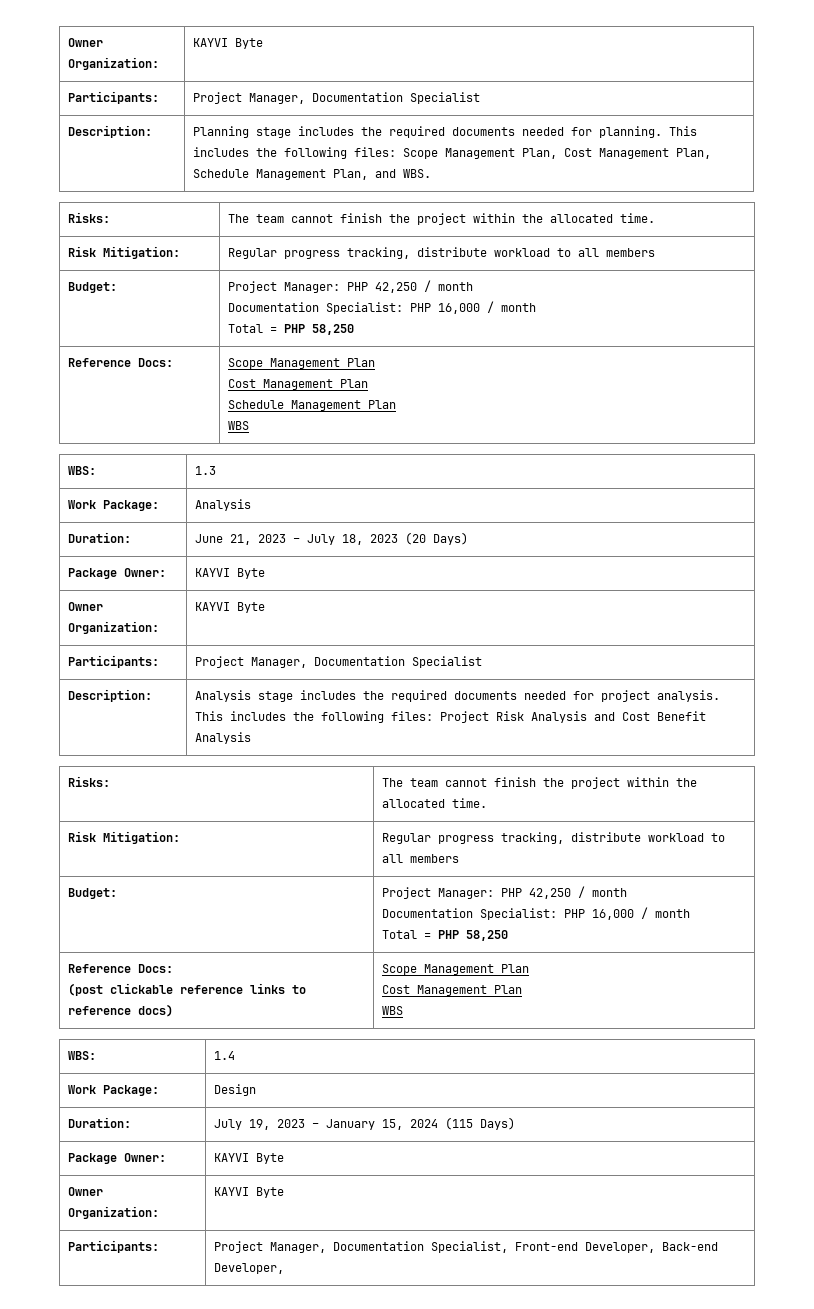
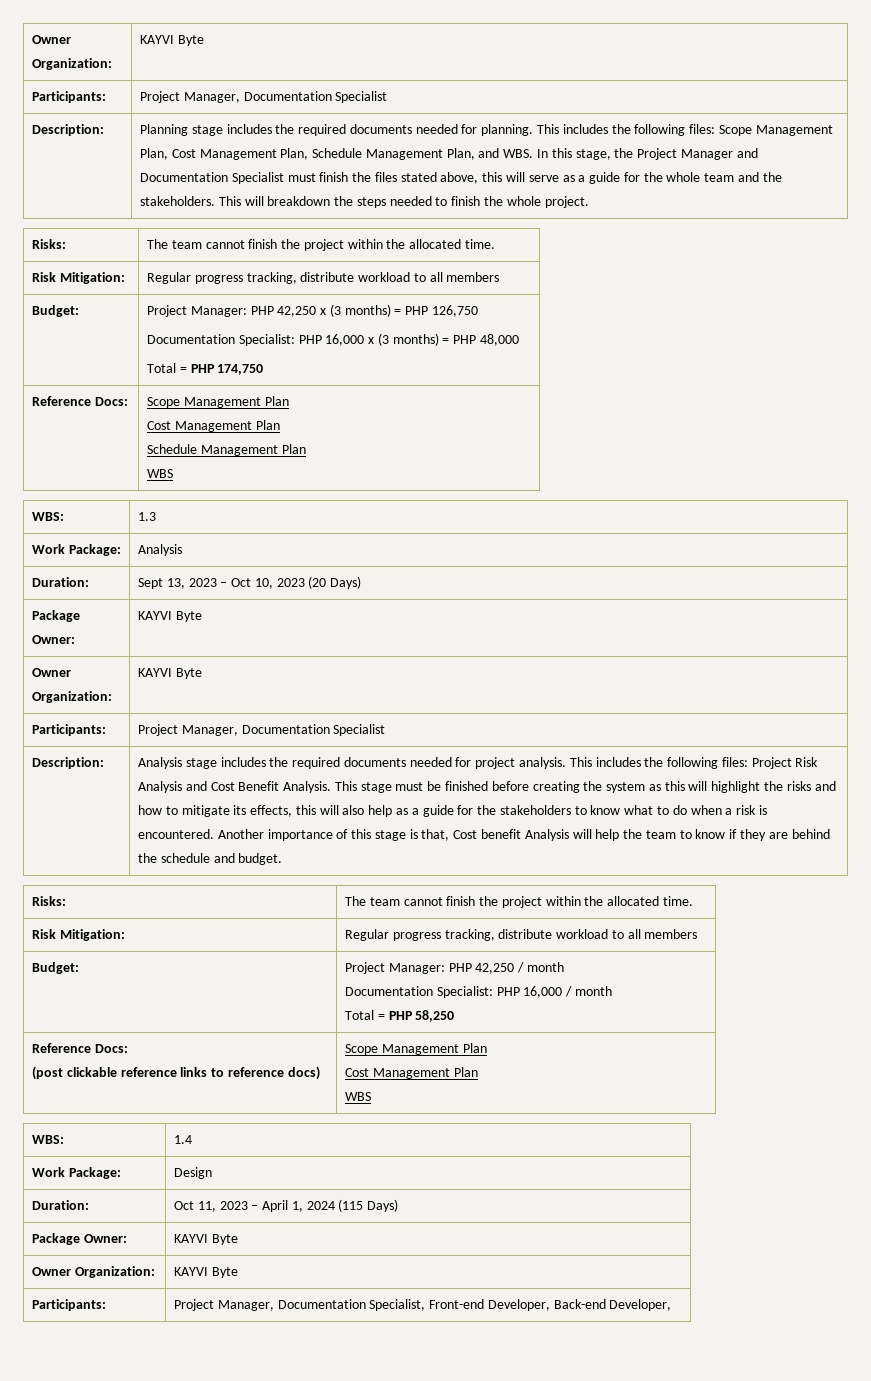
- This includes the following files: Scope Management Plan, Cost Management Plan, Schedule Management Plan, and WBS.
+ This includes the following files: Scope Management Plan, Cost Management Plan, Schedule Management Plan, and WBS. In this stage, the Project Manager and Documentation Specialist must finish the files stated above, this will serve as a guide for the whole team and the stakeholders. This will breakdown the steps needed to finish the whole project.
  Risks: | The team cannot finish the project within the allocated time.
  Risk Mitigation: | Regular progress tracking, distribute workload to all members
- Budget: | Project Manager: PHP 42,250 / month
- Documentation Specialist: PHP 16,000 / month
- Total = PHP 58,250
+ Budget: | Project Manager: PHP 42,250 x (3 months) = PHP 126,750
+ Documentation Specialist: PHP 16,000 x (3 months) = PHP 48,000
+ Total = PHP 174,750
- Duration: | June 21, 2023 – July 18, 2023 (20 Days)
+ Duration: | Sept 13, 2023 – Oct 10, 2023 (20 Days)
- This includes the following files: Project Risk Analysis and Cost Benefit Analysis
+ This includes the following files: Project Risk Analysis and Cost Benefit Analysis. This stage must be finished before creating the system as this will highlight the risks and how to mitigate its effects, this will also help as a guide for the stakeholders to know what to do when a risk is encountered. Another importance of this stage is that, Cost benefit Analysis will help the team to know if they are behind the schedule and budget.
- Duration: | July 19, 2023 – January 15, 2024 (115 Days)
+ Duration: | Oct 11, 2023 – April 1, 2024 (115 Days)

